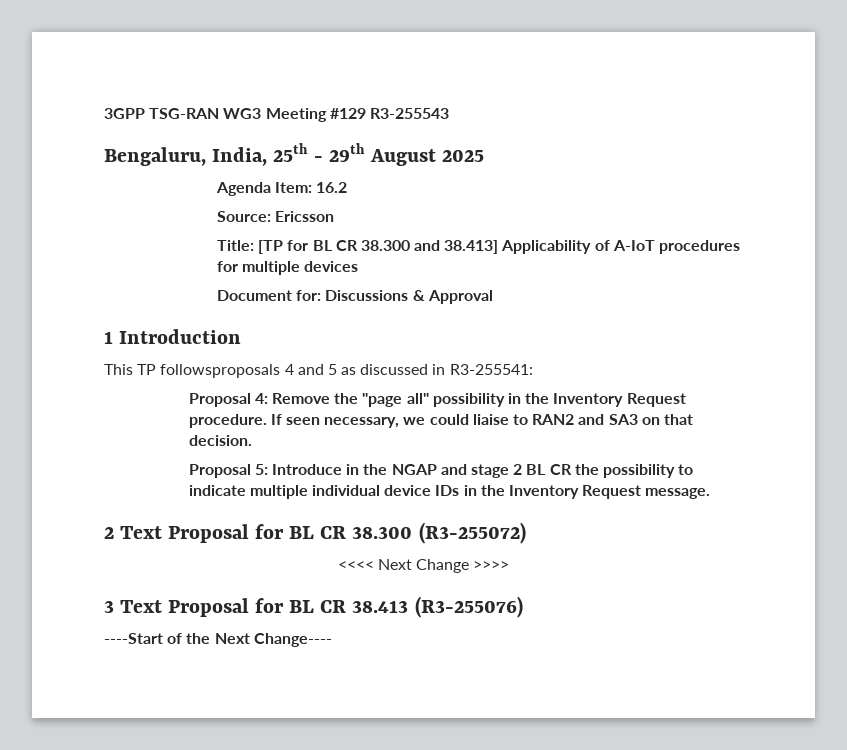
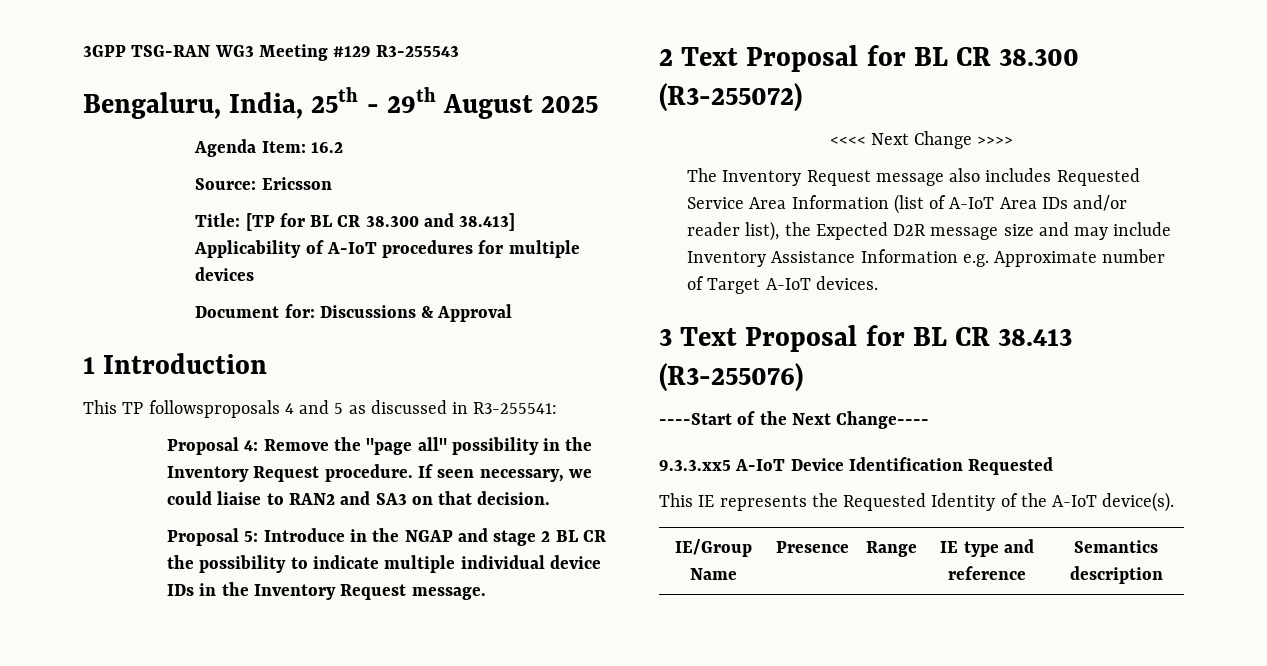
+ The Inventory Request message also includes Requested Service Area Information (list of A-IoT Area IDs and/or reader list), the Expected D2R message size and may include Inventory Assistance Information e.g. Approximate number of Target A-IoT devices.
+ 9.3.3.xx5 A-IoT Device Identification Requested
+ This IE represents the Requested Identity of the A-IoT device(s).
+ IE/Group Name | Presence | Range | IE type and reference | Semantics description

